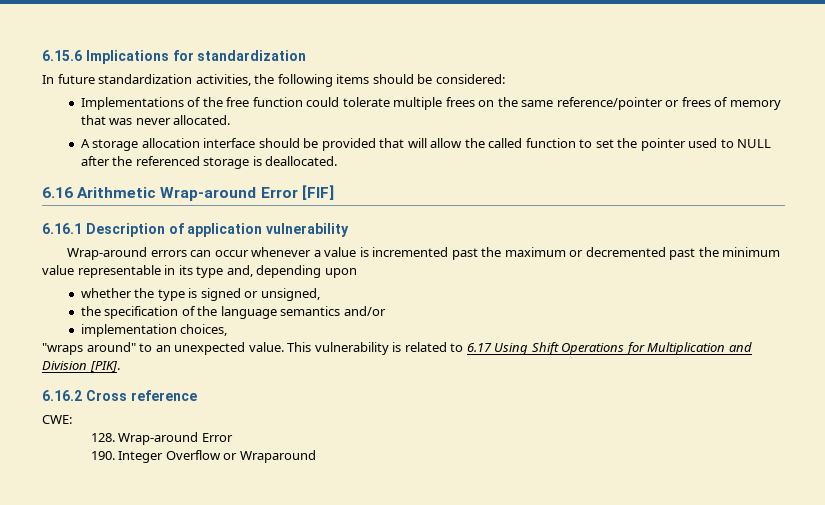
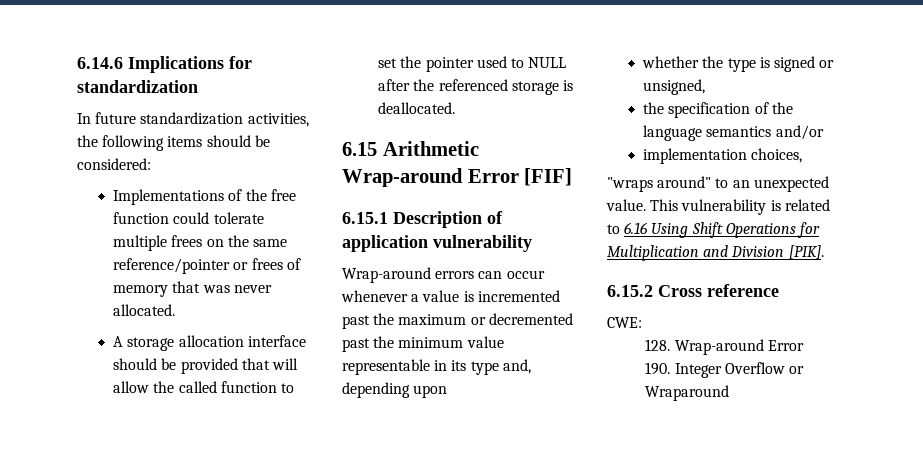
- 6.15.6 Implications for standardization
+ 6.14.6 Implications for standardization
- 6.16 Arithmetic Wrap-around Error [FIF]
+ 6.15 Arithmetic Wrap-around Error [FIF]
- 6.16.1 Description of application vulnerability
+ 6.15.1 Description of application vulnerability
- This vulnerability is related to 6.17 Using Shift Operations for Multiplication and Division [PIK].
+ This vulnerability is related to 6.16 Using Shift Operations for Multiplication and Division [PIK].
- 6.16.2 Cross reference
+ 6.15.2 Cross reference

